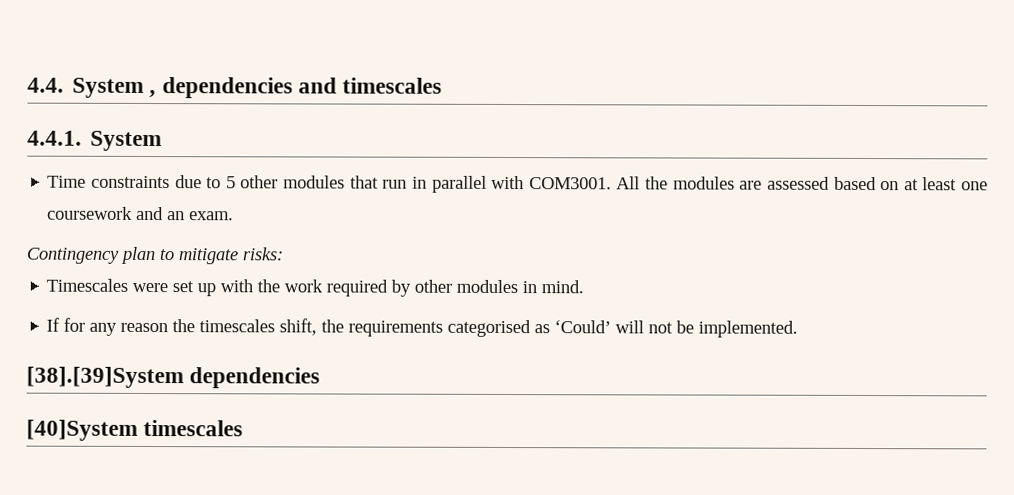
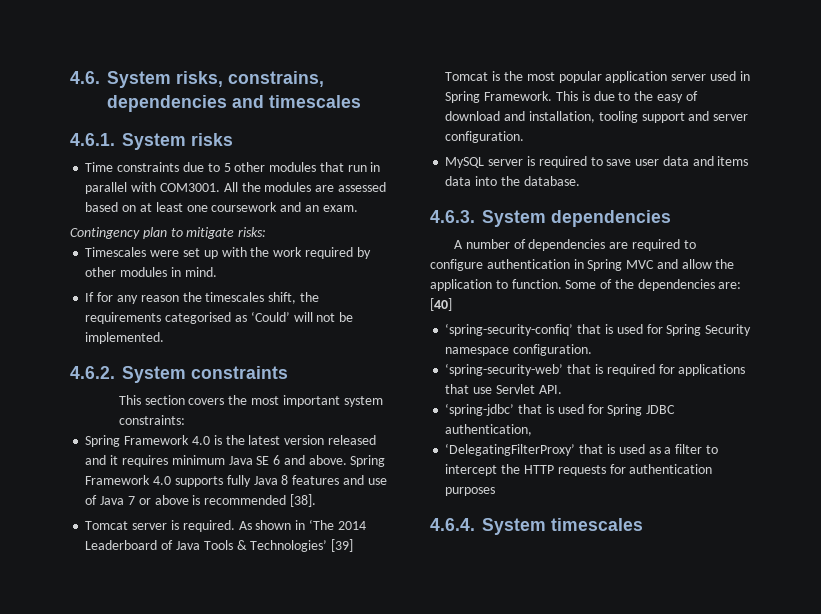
- 4.4. System , dependencies and timescales
+ 4.6. System risks, constrains, dependencies and timescales
- 4.4.1. System
+ 4.6.1. System risks
- [38].[39]System dependencies
- [40]System timescales
+ 4.6.2. System constraints
+ This section covers the most important system constraints:
+ Spring Framework 4.0 is the latest version released and it requires minimum Java SE 6 and above. Spring Framework 4.0 supports fully Java 8 features and use of Java 7 or above is recommended [38].
+ Tomcat server is required. As shown in ‘The 2014 Leaderboard of Java Tools & Technologies’ [39] Tomcat is the most popular application server used in Spring Framework. This is due to the easy of download and installation, tooling support and server configuration.
+ MySQL server is required to save user data and items data into the database.
+ 4.6.3. System dependencies
+ A number of dependencies are required to configure authentication in Spring MVC and allow the application to function. Some of the dependencies are: [40]
+ ‘spring-security-confiq’ that is used for Spring Security namespace configuration.
+ ‘spring-security-web’ that is required for applications that use Servlet API.
+ ‘spring-jdbc’ that is used for Spring JDBC authentication,
+ ‘DelegatingFilterProxy’ that is used as a filter to intercept the HTTP requests for authentication purposes
+ 4.6.4. System timescales

